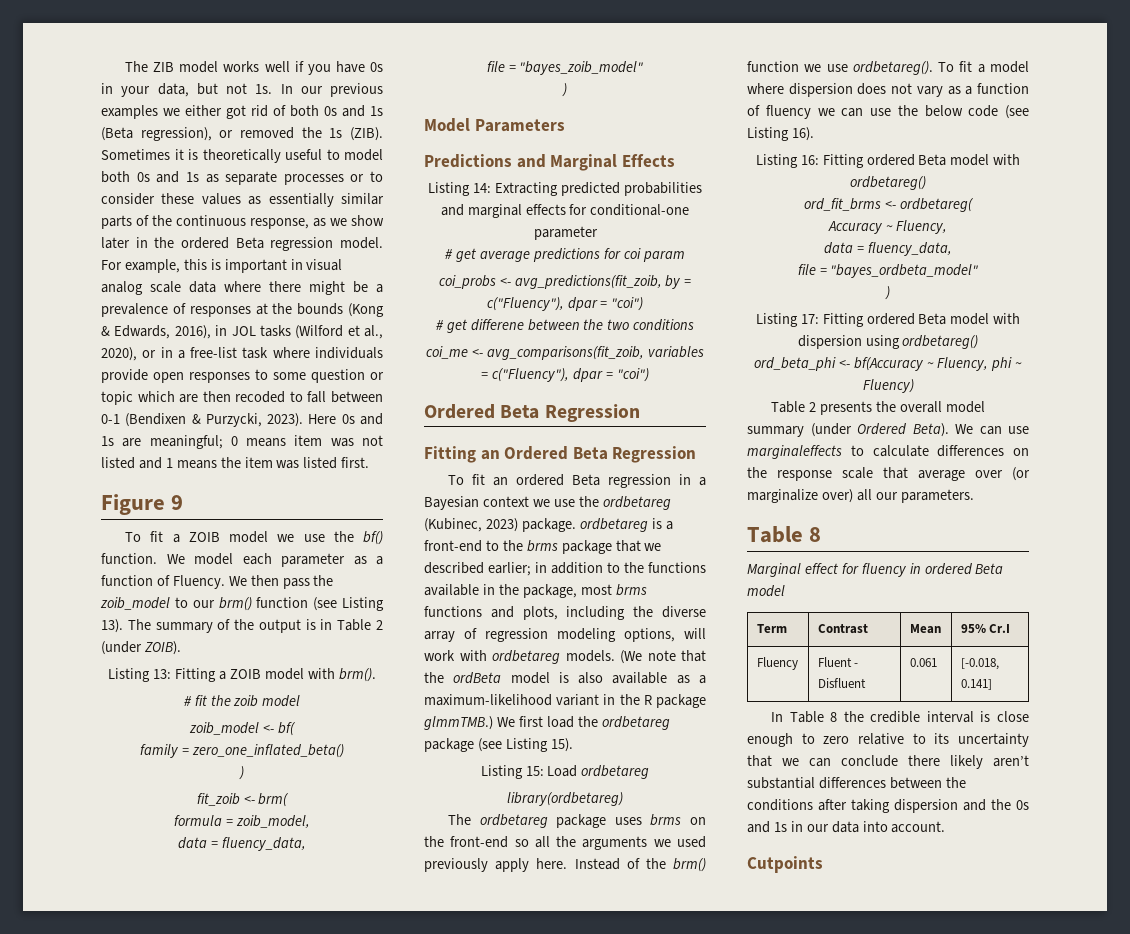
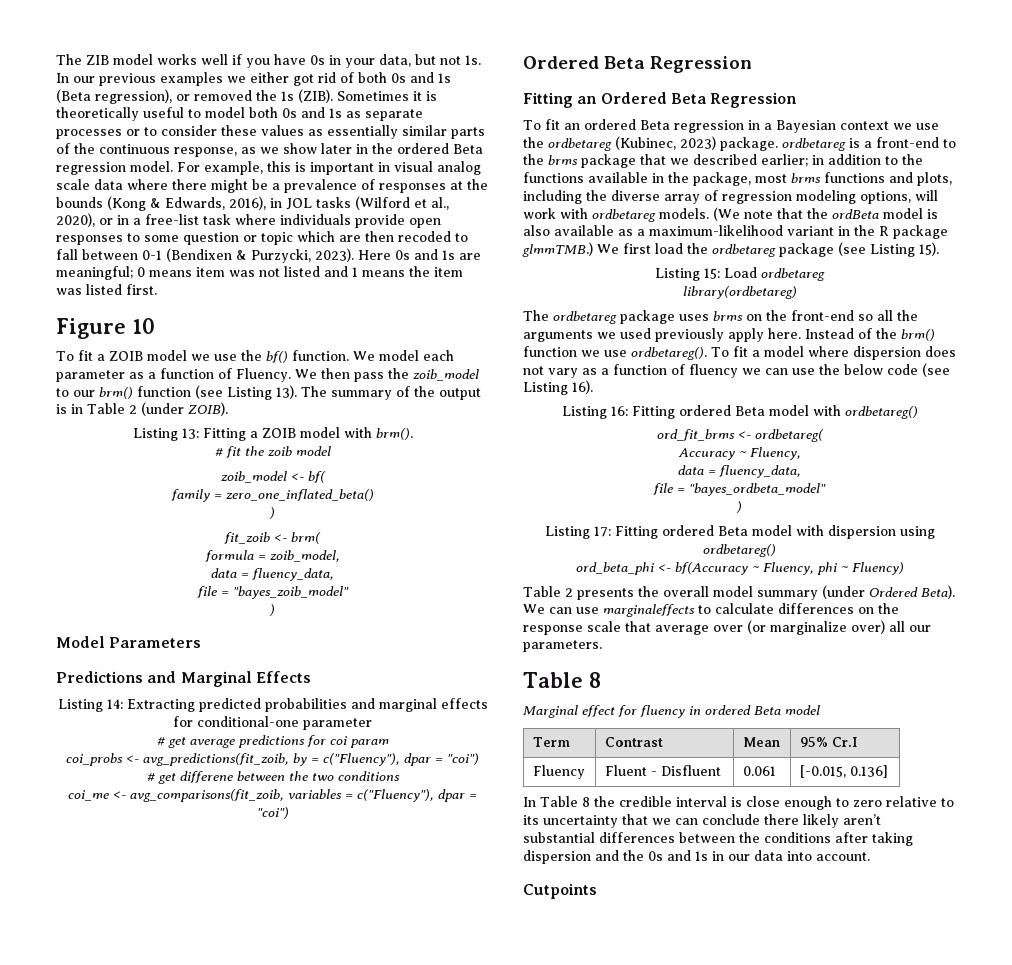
- Figure 9
+ Figure 10
- Fluency | Fluent - Disfluent | 0.061 | [-0.018, 0.141]
+ Fluency | Fluent - Disfluent | 0.061 | [-0.015, 0.136]

